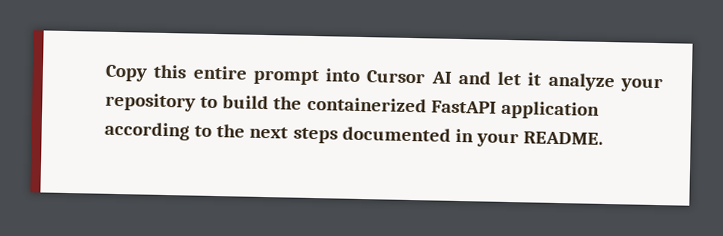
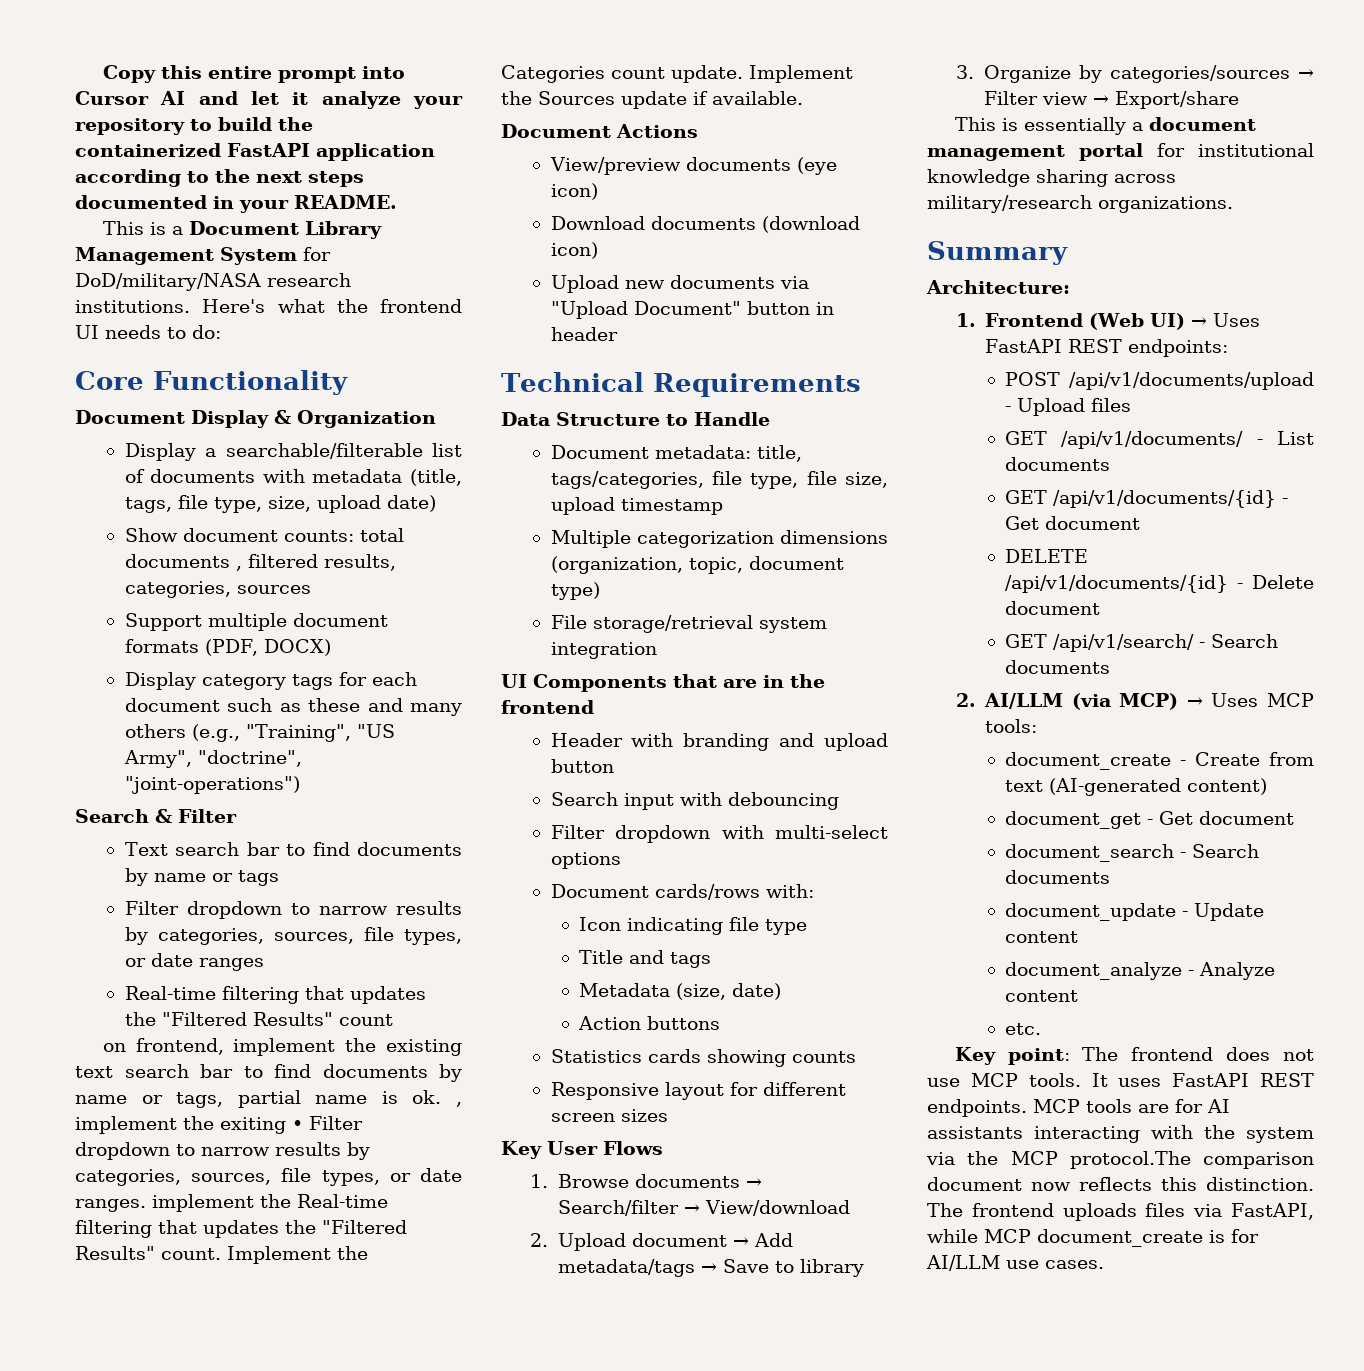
+ This is a Document Library Management System for DoD/military/NASA research institutions. Here's what the frontend UI needs to do:
+ Core Functionality
+ Document Display & Organization
+ Display a searchable/filterable list of documents with metadata (title, tags, file type, size, upload date)
+ Show document counts: total documents , filtered results, categories, sources
+ Support multiple document formats (PDF, DOCX)
+ Display category tags for each document such as these and many others (e.g., "Training", "US Army", "doctrine", "joint-operations")
+ Search & Filter
+ Text search bar to find documents by name or tags
+ Filter dropdown to narrow results by categories, sources, file types, or date ranges
+ Real-time filtering that updates the "Filtered Results" count
+ on frontend, implement the existing text search bar to find documents by name or tags, partial name is ok. , implement the exiting • Filter dropdown to narrow results by categories, sources, file types, or date ranges. implement the Real-time filtering that updates the "Filtered Results" count. Implement the Categories count update. Implement the Sources update if available.
+ Document Actions
+ View/preview documents (eye icon)
+ Download documents (download icon)
+ Upload new documents via "Upload Document" button in header
+ Technical Requirements
+ Data Structure to Handle
+ Document metadata: title, tags/categories, file type, file size, upload timestamp
+ Multiple categorization dimensions (organization, topic, document type)
+ File storage/retrieval system integration
+ UI Components that are in the frontend
+ Header with branding and upload button
+ Search input with debouncing
+ Filter dropdown with multi-select options
+ Document cards/rows with:
+ Icon indicating file type
+ Title and tags
+ Metadata (size, date)
+ Action buttons
+ Statistics cards showing counts
+ Responsive layout for different screen sizes
+ Key User Flows
+ 1. Browse documents → Search/filter → View/download
+ 2. Upload document → Add metadata/tags → Save to library
+ 3. Organize by categories/sources → Filter view → Export/share
+ This is essentially a document management portal for institutional knowledge sharing across military/research organizations.
+ Summary
+ Architecture:
+ 1. Frontend (Web UI) → Uses FastAPI REST endpoints:
+ POST /api/v1/documents/upload - Upload files
+ GET /api/v1/documents/ - List documents
+ GET /api/v1/documents/{id} - Get document
+ DELETE /api/v1/documents/{id} - Delete document
+ GET /api/v1/search/ - Search documents
+ 2. AI/LLM (via MCP) → Uses MCP tools:
+ document_create - Create from text (AI-generated content)
+ document_get - Get document
+ document_search - Search documents
+ document_update - Update content
+ document_analyze - Analyze content
+ etc.
+ Key point: The frontend does not use MCP tools. It uses FastAPI REST endpoints. MCP tools are for AI assistants interacting with the system via the MCP protocol.The comparison document now reflects this distinction. The frontend uploads files via FastAPI, while MCP document_create is for AI/LLM use cases.

